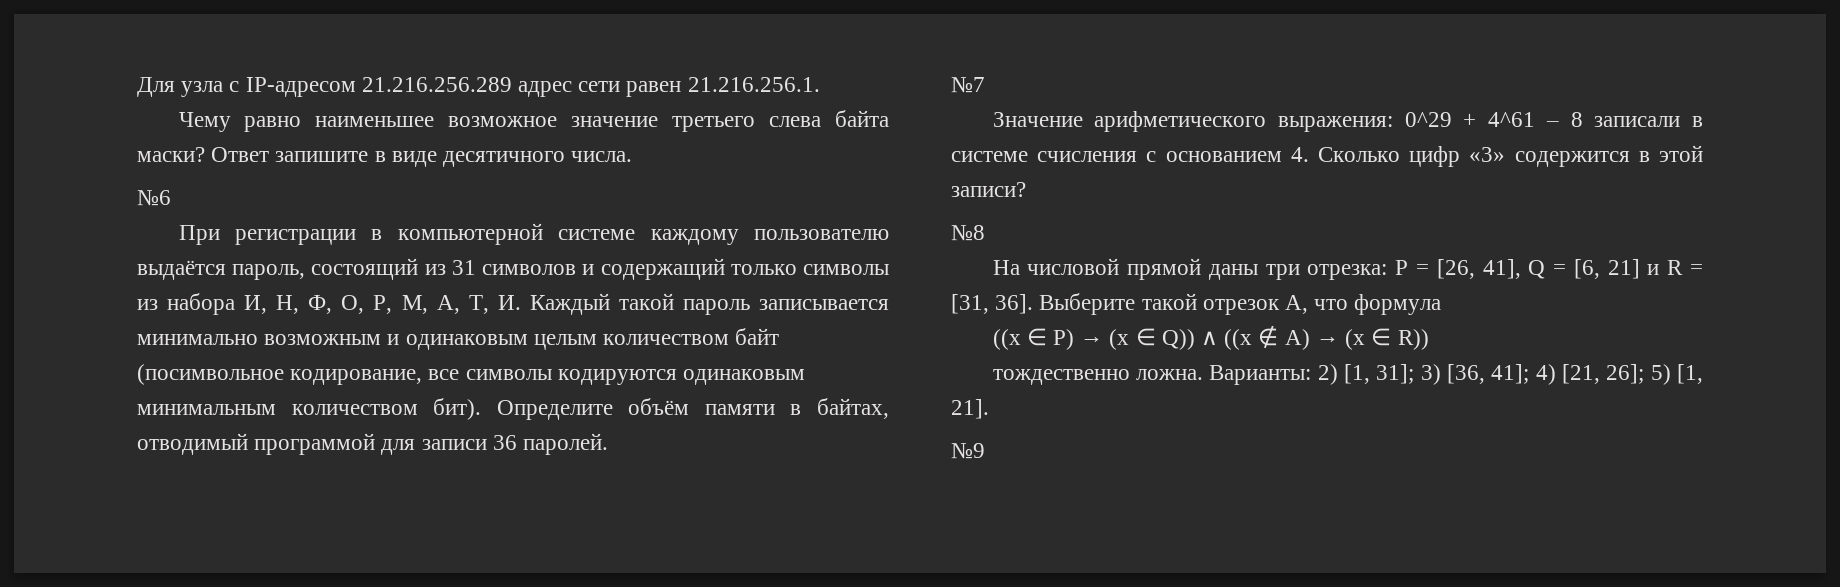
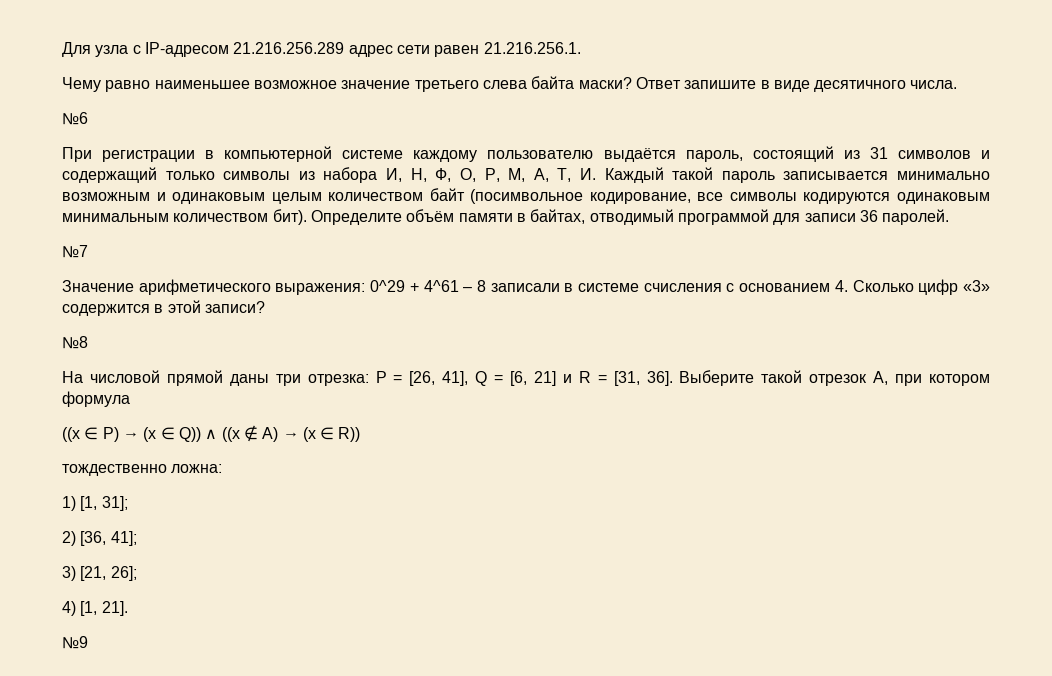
- Выберите такой отрезок A, что формула
+ Выберите такой отрезок A, при котором формула
- тождественно ложна. Варианты: 2) [1, 31]; 3) [36, 41]; 4) [21, 26]; 5) [1, 21].
+ тождественно ложна:
+ 1) [1, 31];
+ 2) [36, 41];
+ 3) [21, 26];
+ 4) [1, 21].

